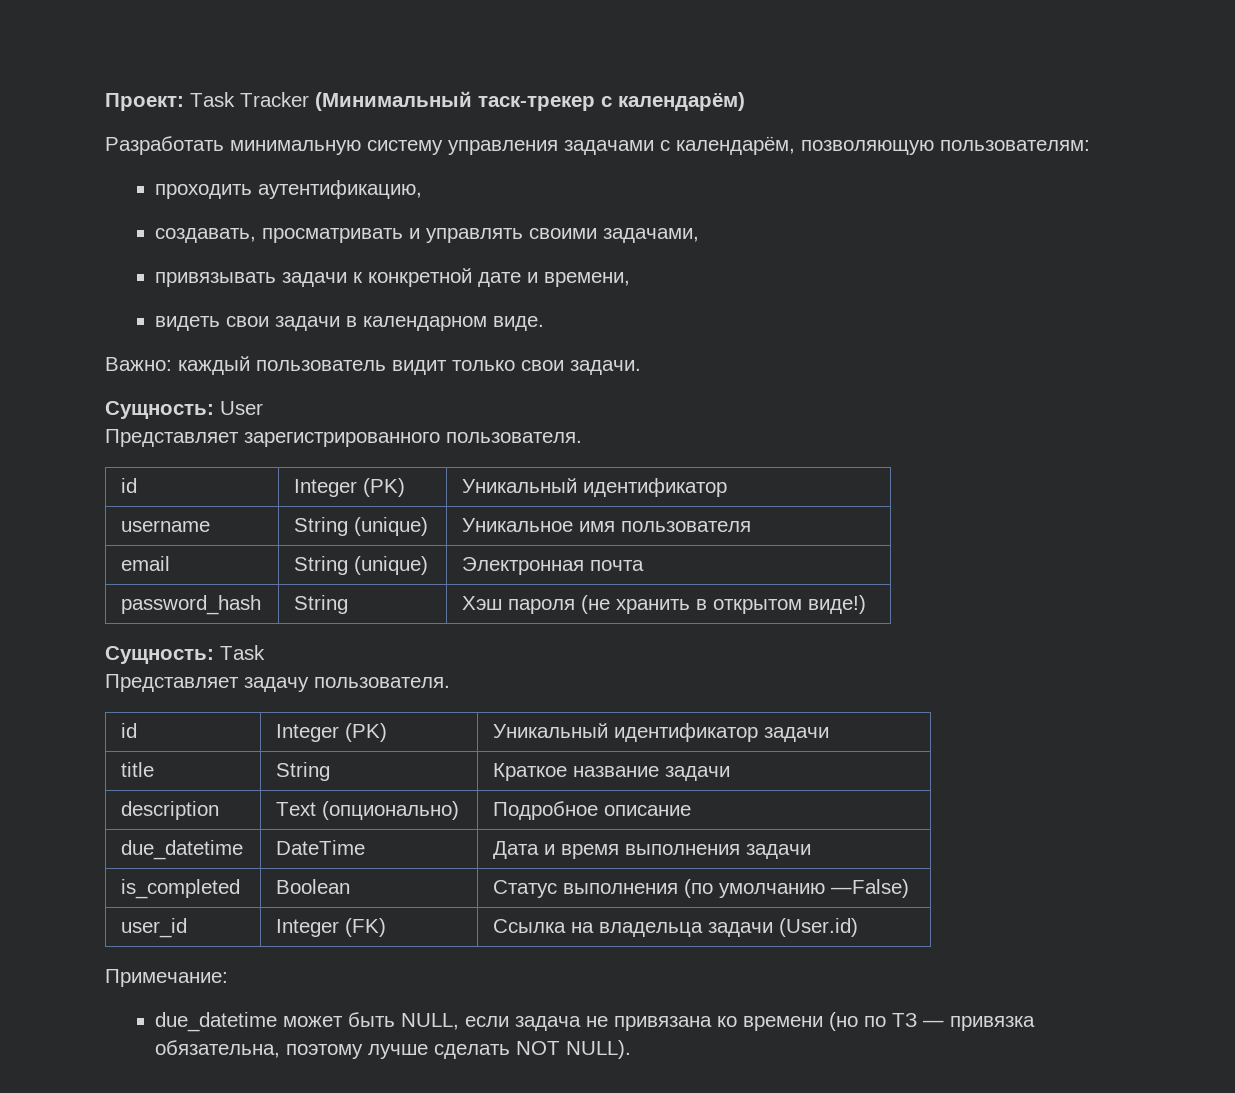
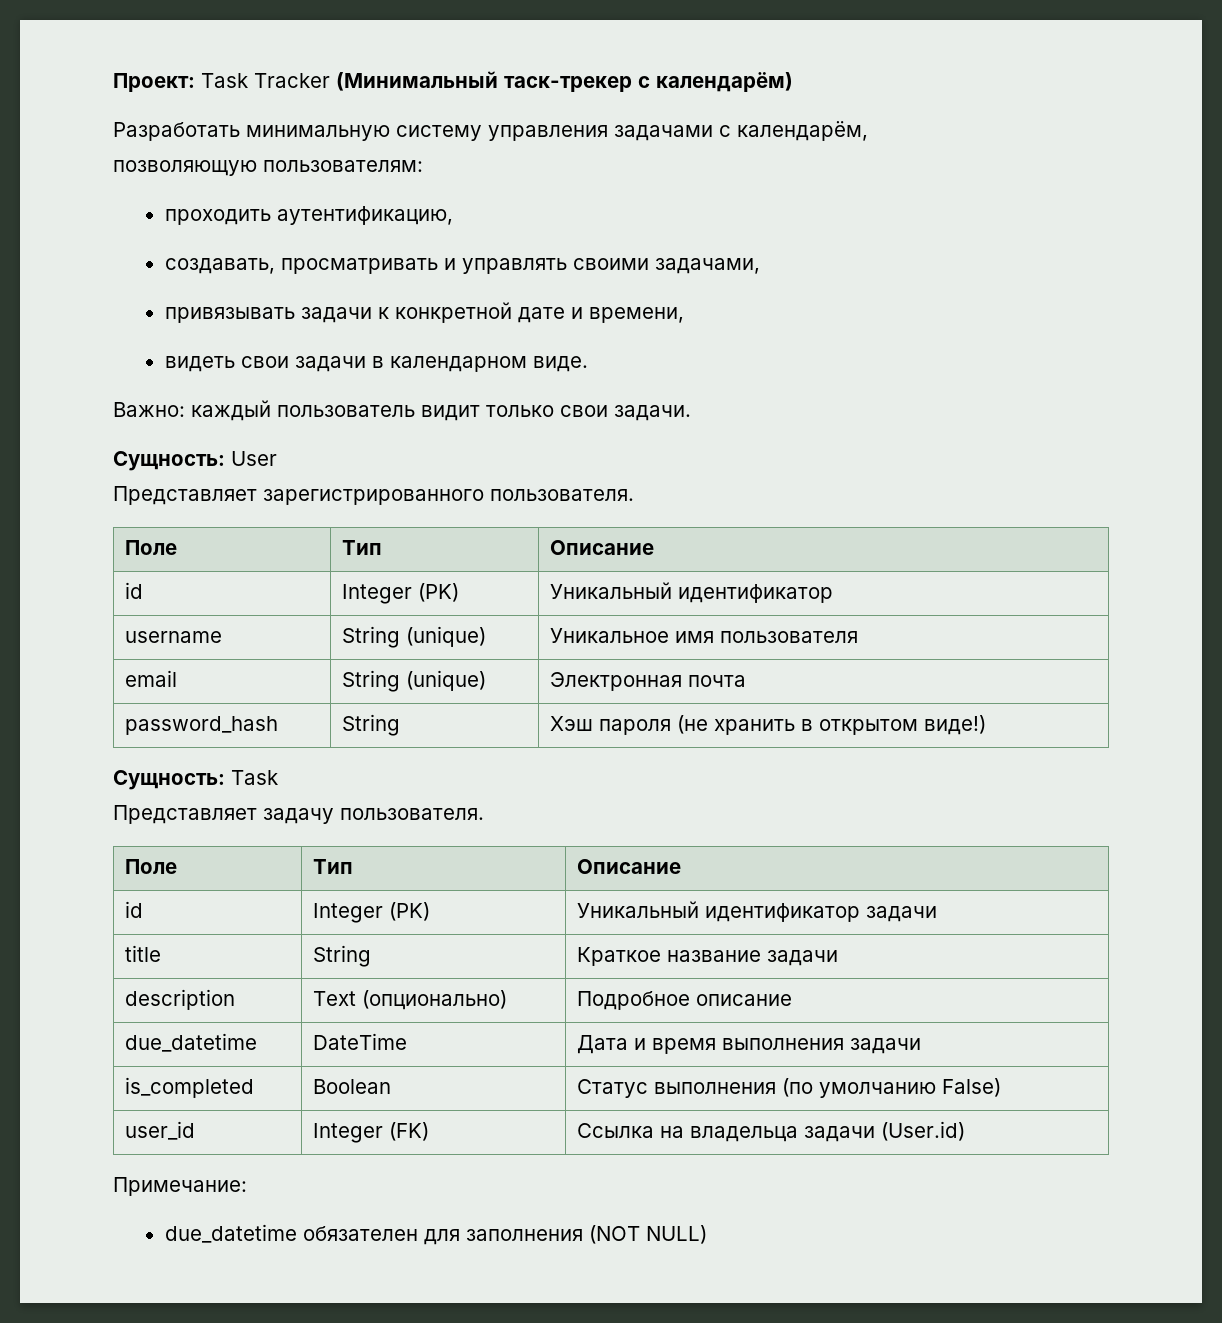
- Разработать минимальную систему управления задачами с календарём, позволяющую пользователям:
+ Разработать минимальную систему управления задачами с календарём,
+ позволяющую пользователям:
  Представляет зарегистрированного пользователя.
+ Поле | Тип | Описание
  Представляет задачу пользователя.
+ Поле | Тип | Описание
- is_completed | Boolean | Статус выполнения (по умолчанию —False)
+ is_completed | Boolean | Статус выполнения (по умолчанию False)
- due_datetime может быть NULL, если задача не привязана ко времени (но по ТЗ — привязка обязательна, поэтому лучше сделать NOT NULL).
+ due_datetime обязателен для заполнения (NOT NULL)

